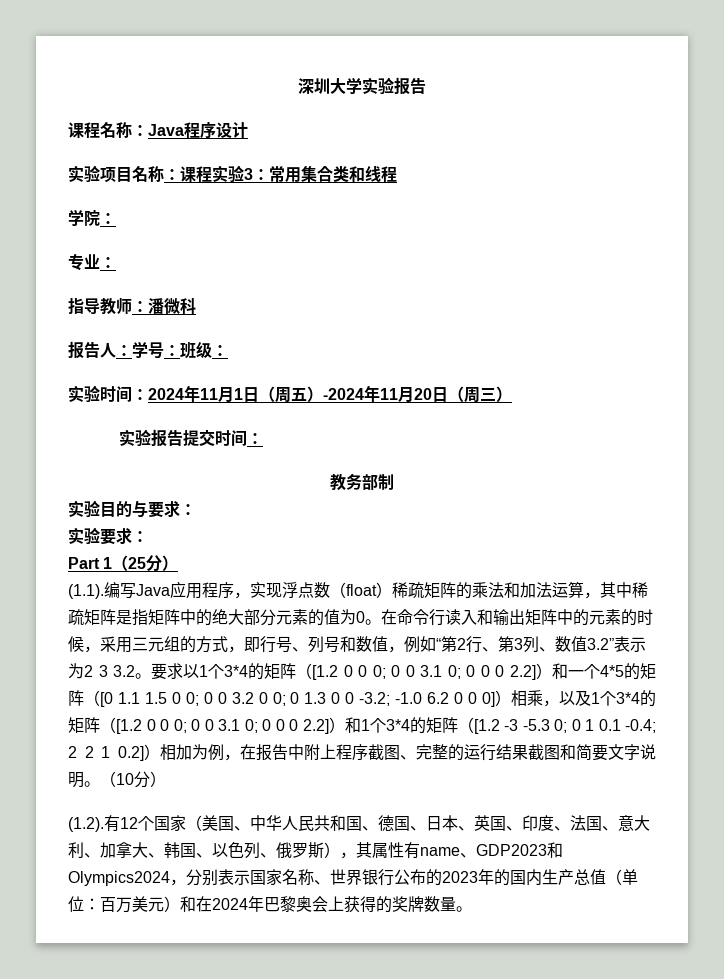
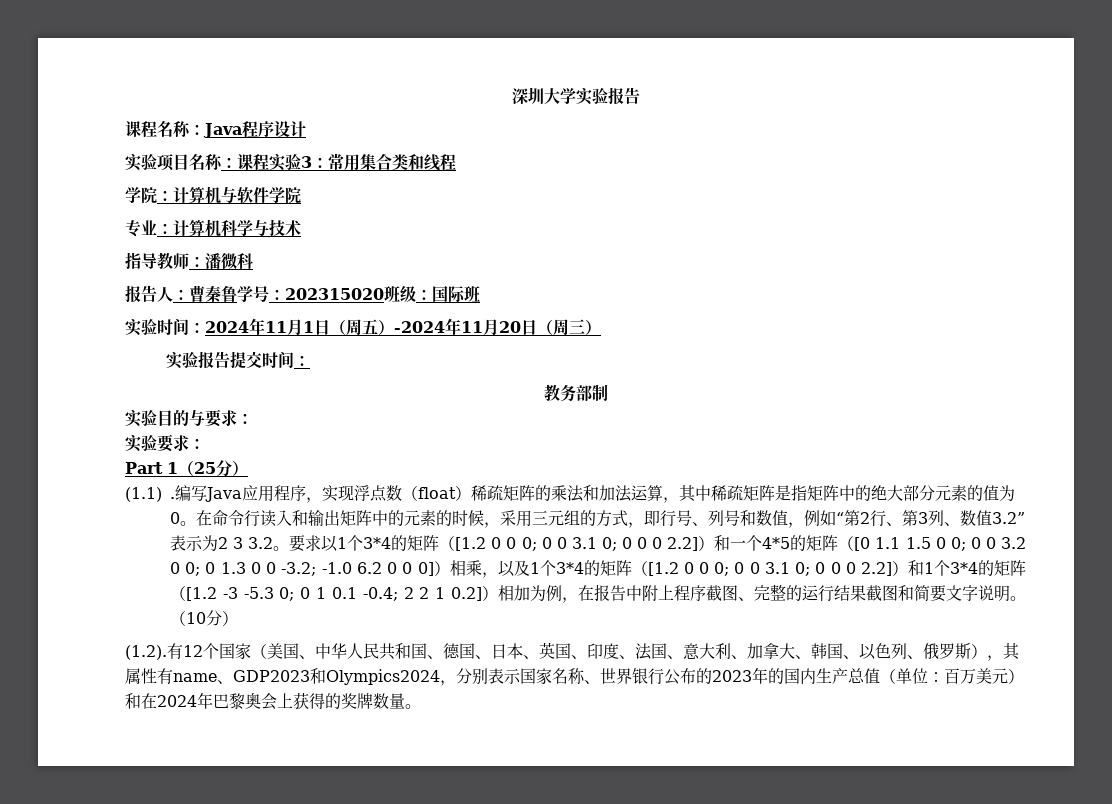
- 学院：
- 专业：
+ 学院：计算机与软件学院
+ 专业：计算机科学与技术
- 报告人：学号：班级：
+ 报告人：曹秦鲁学号：202315020班级：国际班
- (1.1).编写Java应用程序，实现浮点数（float）稀疏矩阵的乘法和加法运算，其中稀疏矩阵是指矩阵中的绝大部分元素的值为0。
+ (1.1) .编写Java应用程序，实现浮点数（float）稀疏矩阵的乘法和加法运算，其中稀疏矩阵是指矩阵中的绝大部分元素的值为0。

